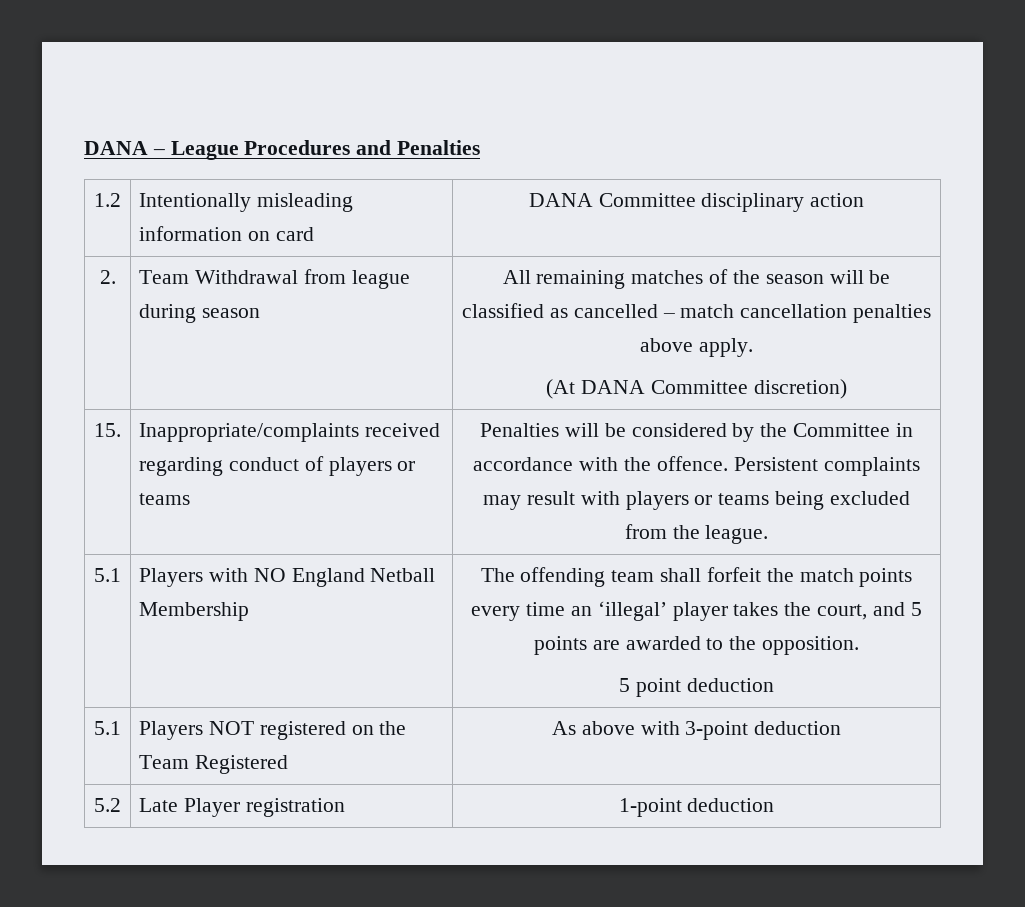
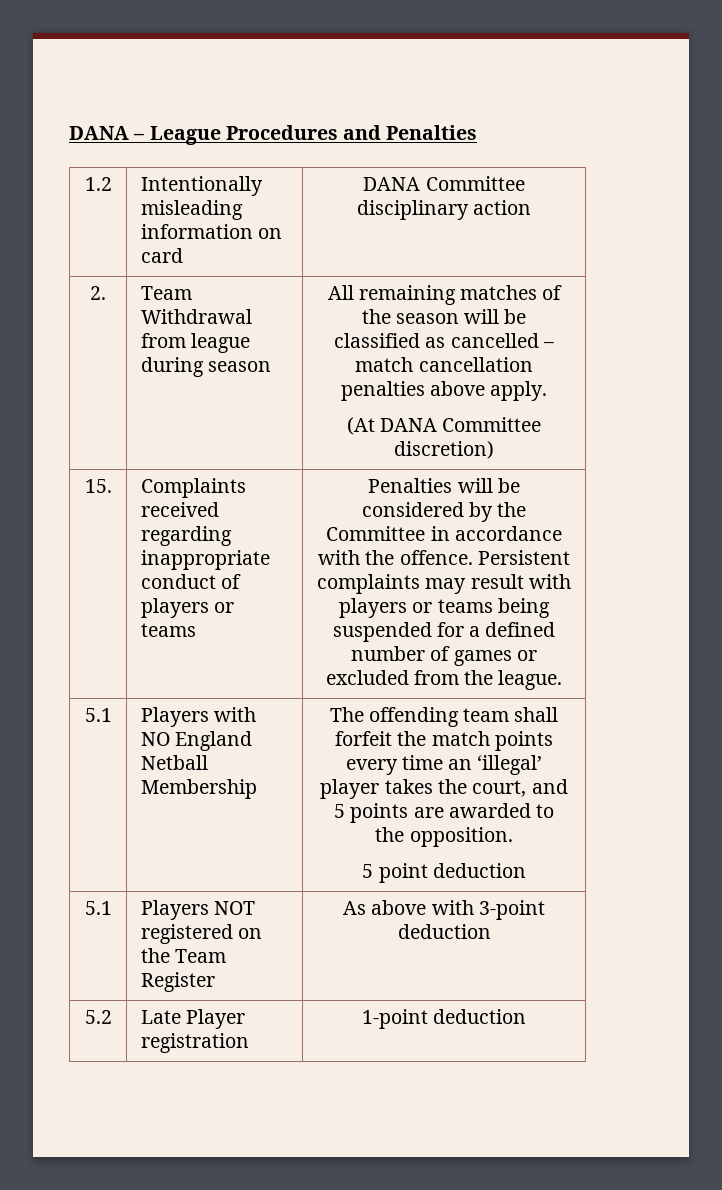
- Inappropriate/complaints received regarding conduct of players or teams
+ Complaints received regarding inappropriate conduct of players or teams
- Persistent complaints may result with players or teams being excluded from the league.
+ Persistent complaints may result with players or teams being suspended for a defined number of games or excluded from the league.
- 5.1 | Players NOT registered on the Team Registered | As above with 3-point deduction
+ 5.1 | Players NOT registered on the Team Register | As above with 3-point deduction

